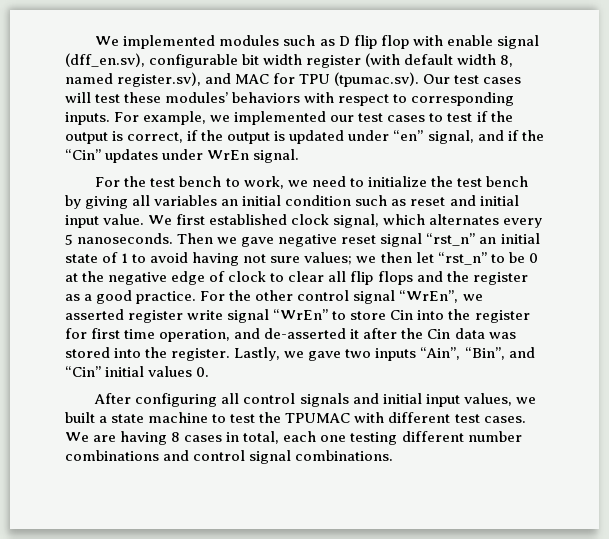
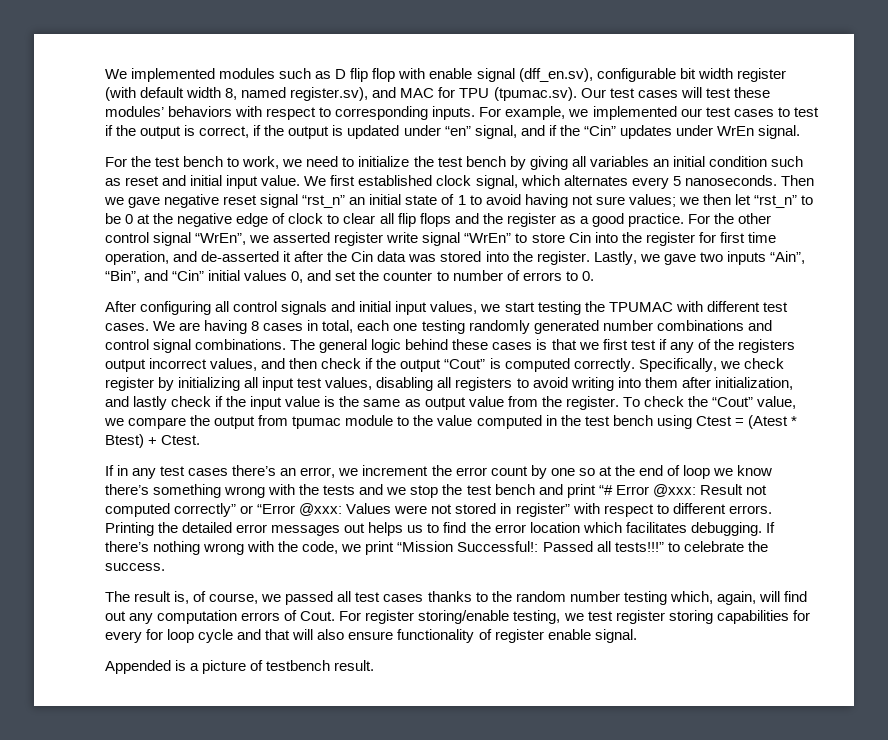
- Lastly, we gave two inputs “Ain”, “Bin”, and “Cin” initial values 0.
+ Lastly, we gave two inputs “Ain”, “Bin”, and “Cin” initial values 0, and set the counter to number of errors to 0.
- After configuring all control signals and initial input values, we built a state machine to test the TPUMAC with different test cases.
+ After configuring all control signals and initial input values, we start testing the TPUMAC with different test cases.
- We are having 8 cases in total, each one testing different number combinations and control signal combinations.
+ We are having 8 cases in total, each one testing randomly generated number combinations and control signal combinations.
+ The general logic behind these cases is that we first test if any of the registers output incorrect values, and then check if the output “Cout” is computed correctly. Specifically, we check register by initializing all input test values, disabling all registers to avoid writing into them after initialization, and lastly check if the input value is the same as output value from the register. To check the “Cout” value, we compare the output from tpumac module to the value computed in the test bench using Ctest = (Atest * Btest) + Ctest.
+ If in any test cases there’s an error, we increment the error count by one so at the end of loop we know there’s something wrong with the tests and we stop the test bench and print “# Error @xxx: Result not computed correctly” or “Error @xxx: Values were not stored in register” with respect to different errors. Printing the detailed error messages out helps us to find the error location which facilitates debugging. If there’s nothing wrong with the code, we print “Mission Successful!: Passed all tests!!!” to celebrate the success.
+ The result is, of course, we passed all test cases thanks to the random number testing which, again, will find out any computation errors of Cout. For register storing/enable testing, we test register storing capabilities for every for loop cycle and that will also ensure functionality of register enable signal.
+ Appended is a picture of testbench result.

